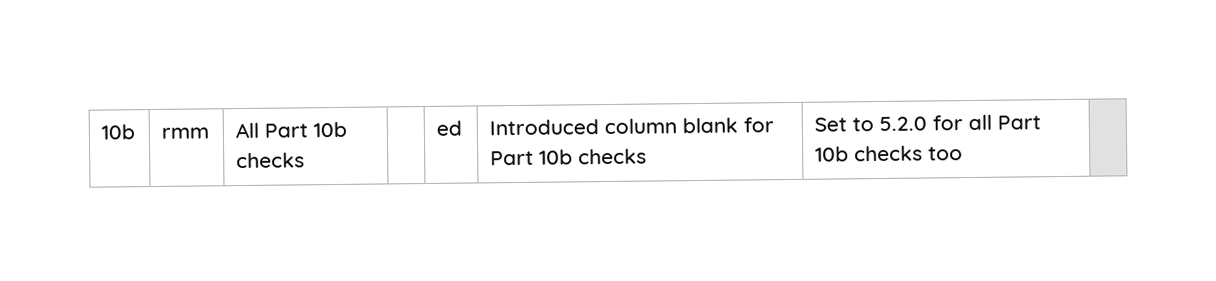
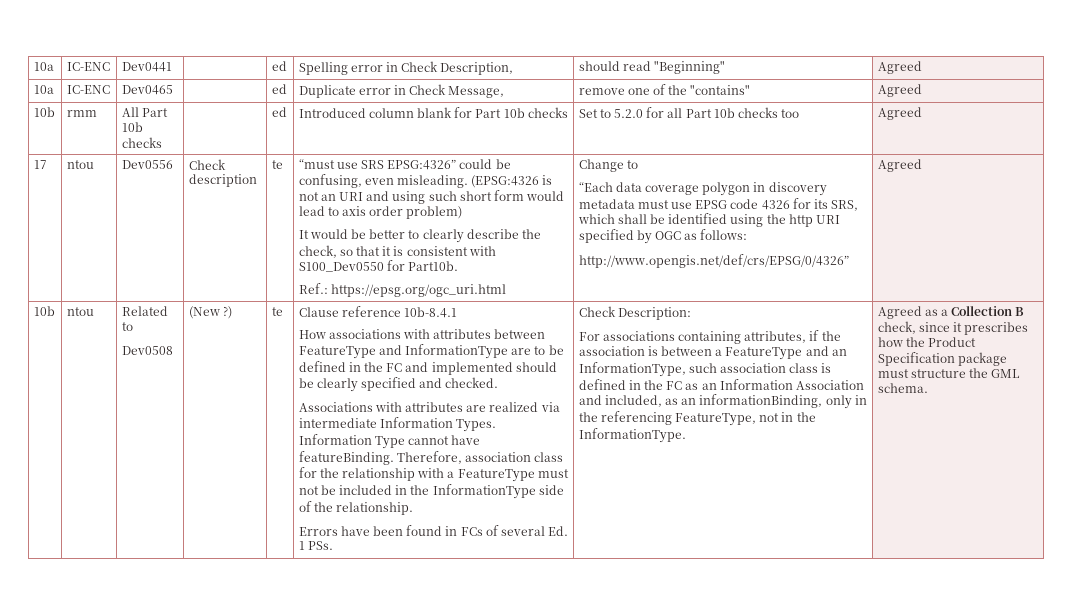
+ 10a | IC-ENC | Dev0441 | | ed | Spelling error in Check Description, | should read "Beginning" | Agreed
+ 10a | IC-ENC | Dev0465 | | ed | Duplicate error in Check Message, | remove one of the "contains" | Agreed
- 10b | rmm | All Part 10b checks | | ed | Introduced column blank for Part 10b checks | Set to 5.2.0 for all Part 10b checks too |
+ 10b | rmm | All Part 10b checks | | ed | Introduced column blank for Part 10b checks | Set to 5.2.0 for all Part 10b checks too | Agreed
+ 17 | ntou | Dev0556 | Check description | te | “must use SRS EPSG:4326” could be confusing, even misleading. (EPSG:4326 is not an URI and using such short form would lead to axis order problem)
+ It would be better to clearly describe the check, so that it is consistent with S100_Dev0550 for Part10b.
+ Ref.: https://epsg.org/ogc_uri.html | Change to
+ “Each data coverage polygon in discovery metadata must use EPSG code 4326 for its SRS, which shall be identified using the http URI specified by OGC as follows:
+ http://www.opengis.net/def/crs/EPSG/0/4326” | Agreed
+ 10b | ntou | Related to
+ Dev0508 | (New ?) | te | Clause reference 10b-8.4.1
+ How associations with attributes between FeatureType and InformationType are to be defined in the FC and implemented should be clearly specified and checked.
+ Associations with attributes are realized via intermediate Information Types. Information Type cannot have featureBinding. Therefore, association class for the relationship with a FeatureType must not be included in the InformationType side of the relationship.
+ Errors have been found in FCs of several Ed. 1 PSs. | Check Description:
+ For associations containing attributes, if the association is between a FeatureType and an InformationType, such association class is defined in the FC as an Information Association and included, as an informationBinding, only in the referencing FeatureType, not in the InformationType. | Agreed as a Collection B check, since it prescribes how the Product Specification package must structure the GML schema.

